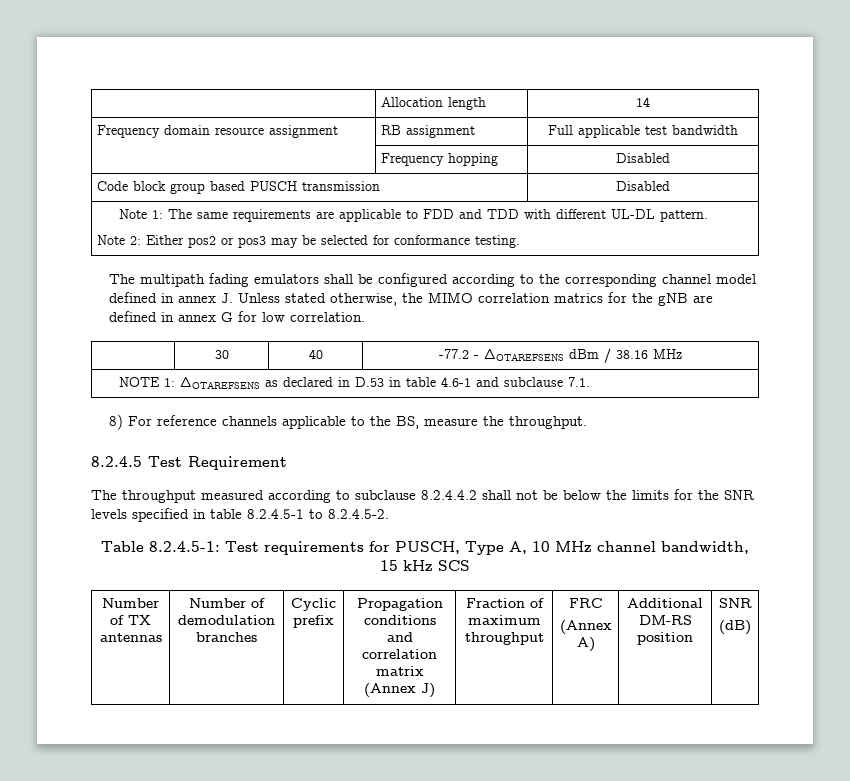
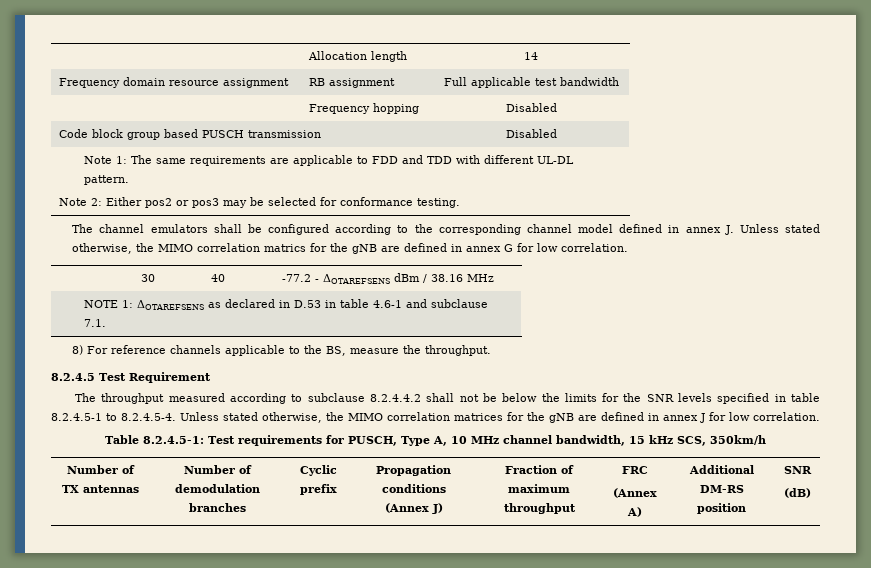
- The multipath fading emulators shall be configured according to the corresponding channel model defined in annex J. Unless stated otherwise, the MIMO correlation matrics for the gNB are defined in annex G for low correlation.
+ The channel emulators shall be configured according to the corresponding channel model defined in annex J. Unless stated otherwise, the MIMO correlation matrics for the gNB are defined in annex G for low correlation.
- The throughput measured according to subclause 8.2.4.4.2 shall not be below the limits for the SNR levels specified in table 8.2.4.5-1 to 8.2.4.5-2.
+ The throughput measured according to subclause 8.2.4.4.2 shall not be below the limits for the SNR levels specified in table 8.2.4.5-1 to 8.2.4.5-4. Unless stated otherwise, the MIMO correlation matrices for the gNB are defined in annex J for low correlation.
- Table 8.2.4.5-1: Test requirements for PUSCH, Type A, 10 MHz channel bandwidth, 15 kHz SCS
+ Table 8.2.4.5-1: Test requirements for PUSCH, Type A, 10 MHz channel bandwidth, 15 kHz SCS, 350km/h
- Number of TX antennas | Number of demodulation branches | Cyclic prefix | Propagation conditions and correlation matrix (Annex J) | Fraction of maximum throughput | FRC
+ Number of TX antennas | Number of demodulation branches | Cyclic prefix | Propagation conditions (Annex J) | Fraction of maximum throughput | FRC

